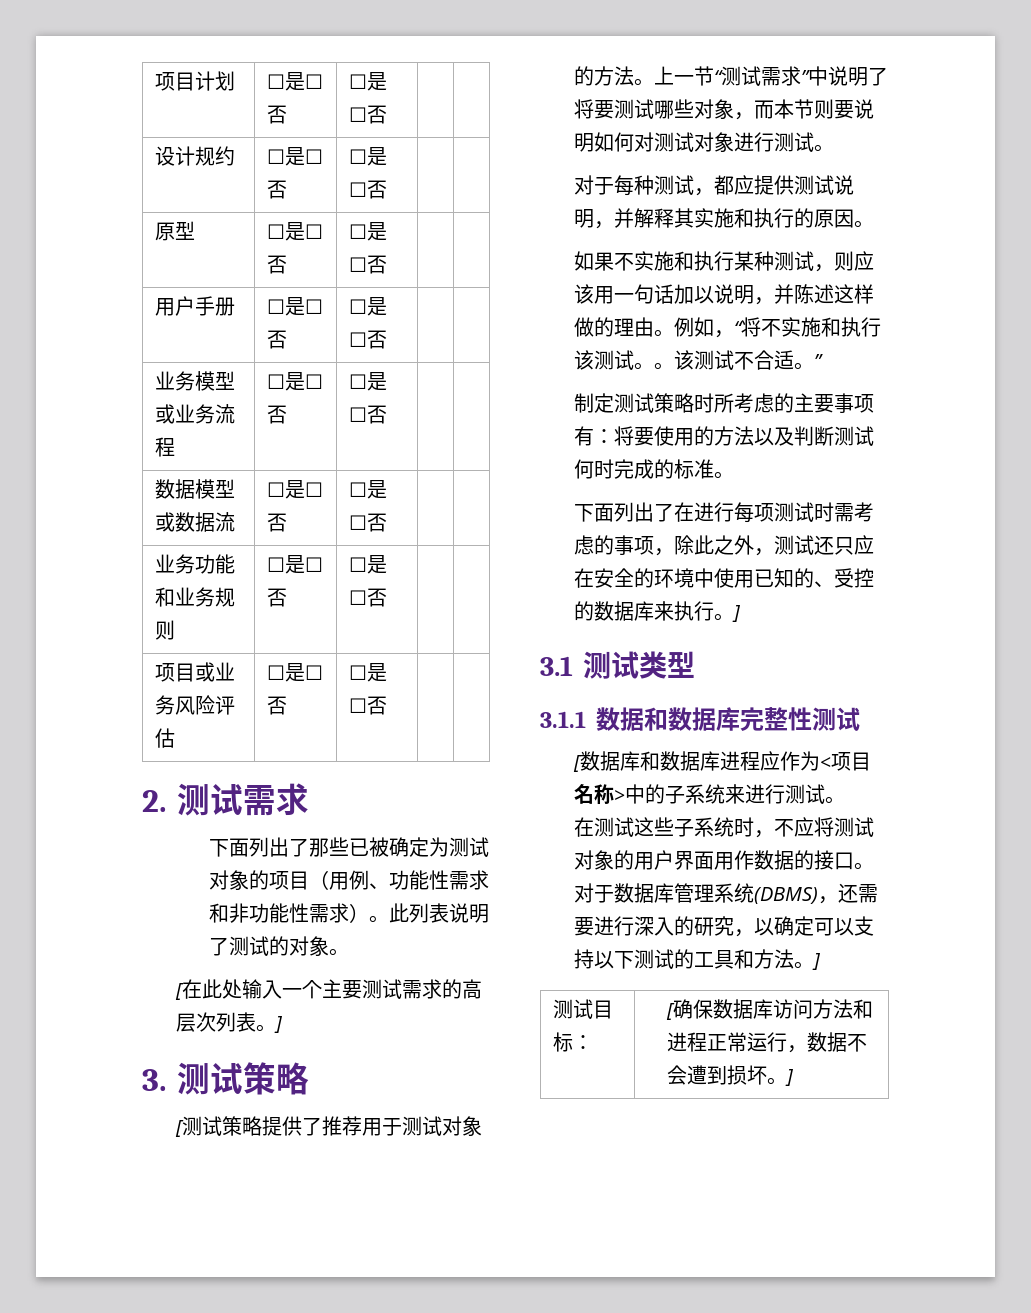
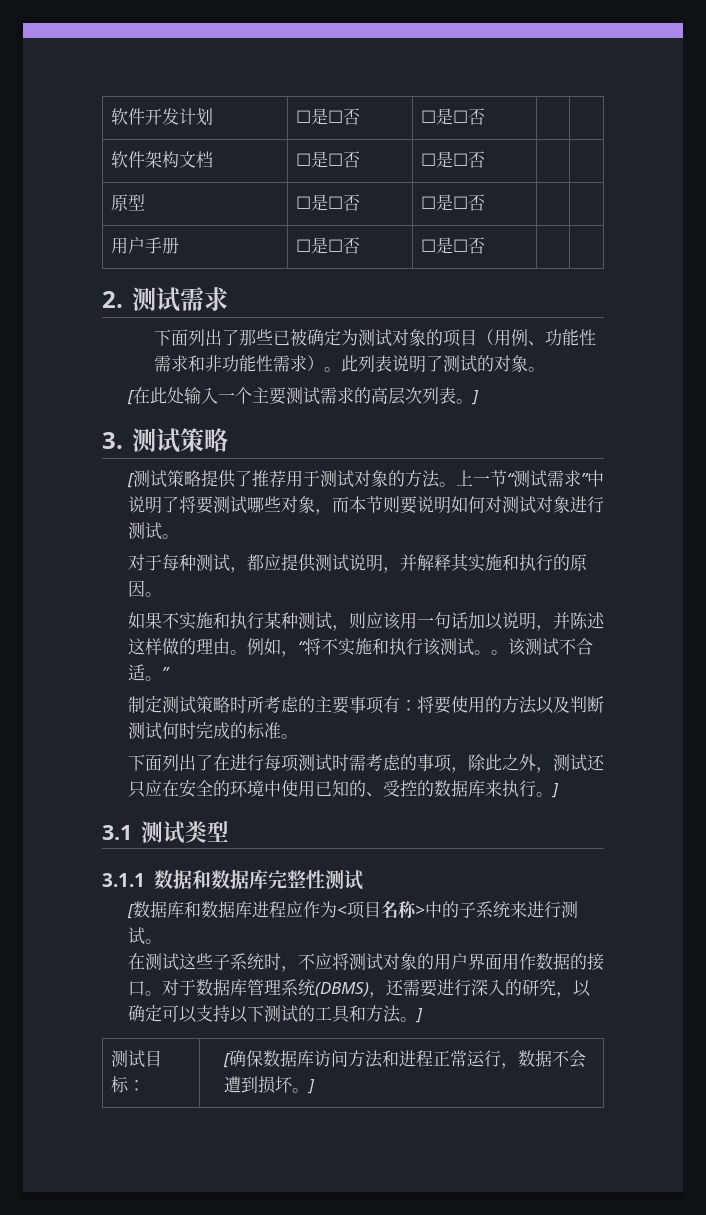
- 项目计划 | ☐是☐否 | ☐是☐否 | |
+ 软件开发计划 | ☐是☐否 | ☐是☐否 | |
- 设计规约 | ☐是☐否 | ☐是☐否 | |
+ 软件架构文档 | ☐是☐否 | ☐是☐否 | |
- 业务模型或业务流程 | ☐是☐否 | ☐是☐否 | |
- 数据模型或数据流 | ☐是☐否 | ☐是☐否 | |
- 业务功能和业务规则 | ☐是☐否 | ☐是☐否 | |
- 项目或业务风险评估 | ☐是☐否 | ☐是☐否 | |

